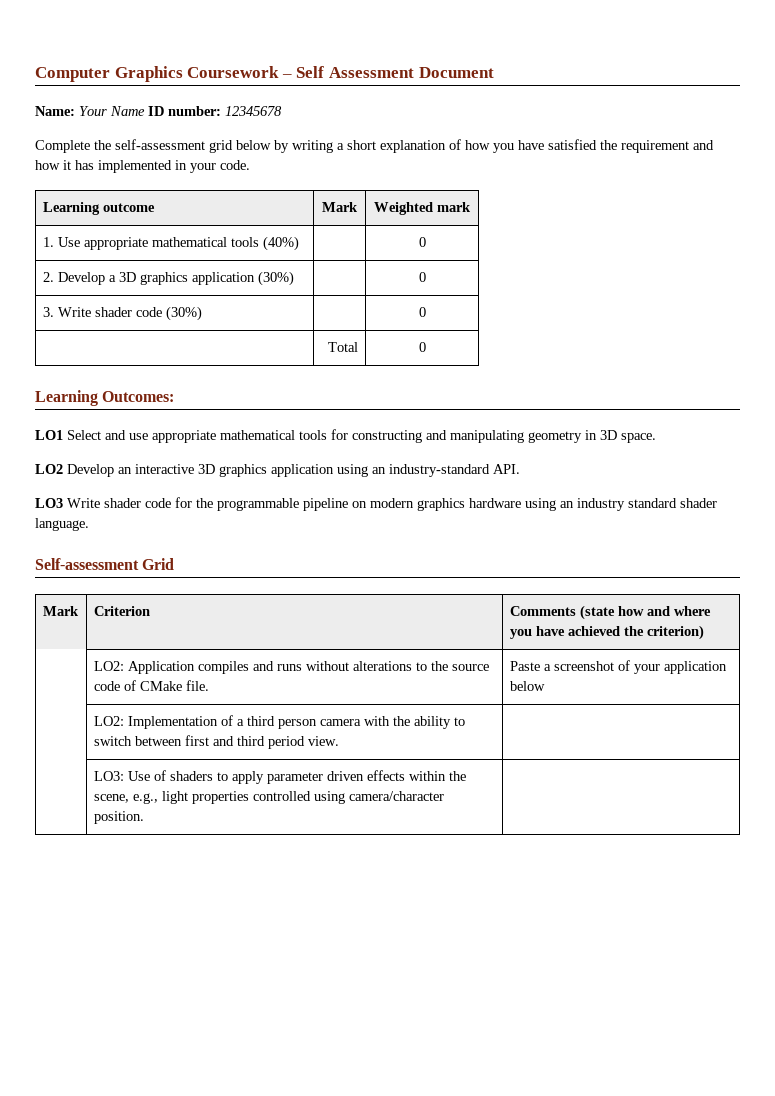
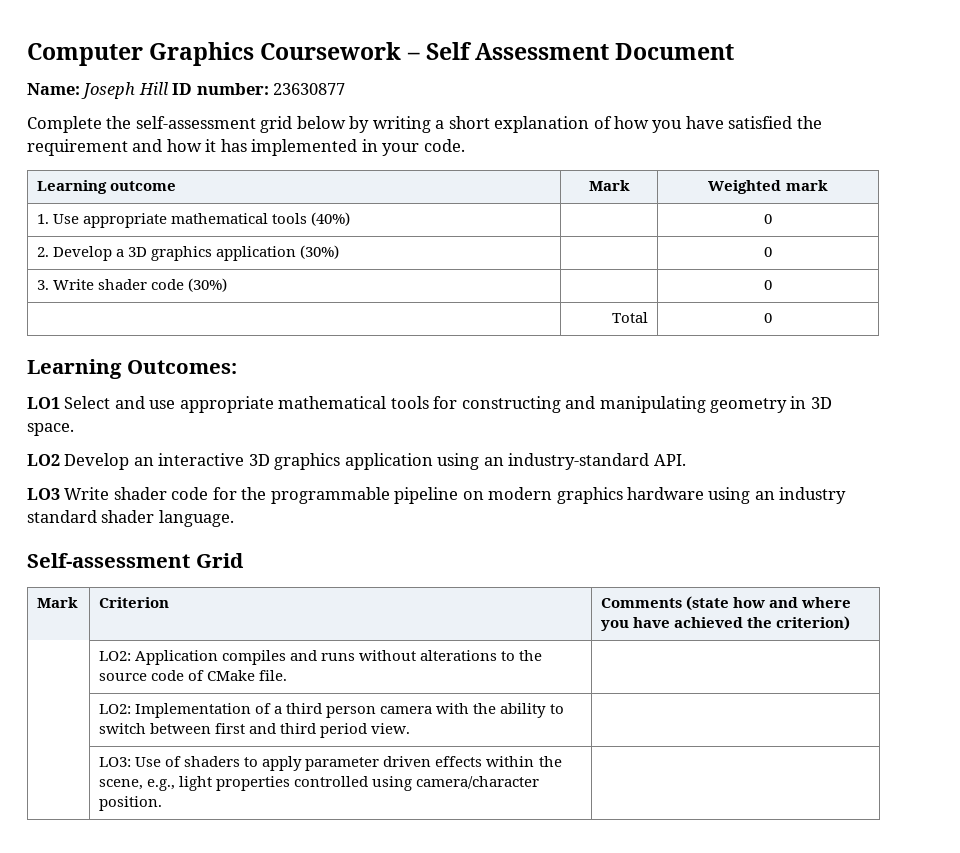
- Name: Your Name ID number: 12345678
+ Name: Joseph Hill ID number: 23630877
- | LO2: Application compiles and runs without alterations to the source code of CMake file. | Paste a screenshot of your application below
+ | LO2: Application compiles and runs without alterations to the source code of CMake file. |

